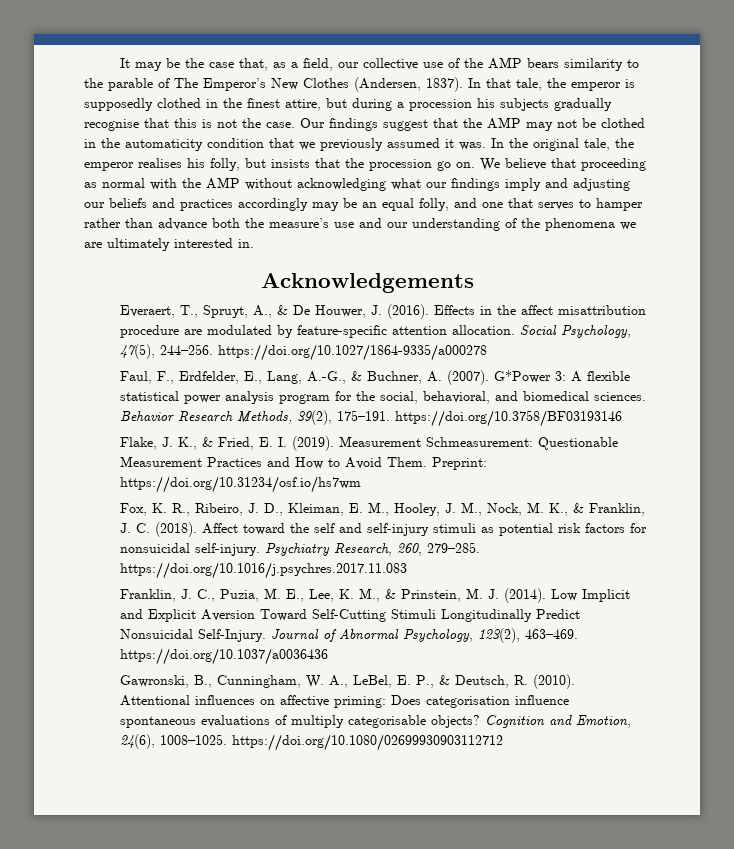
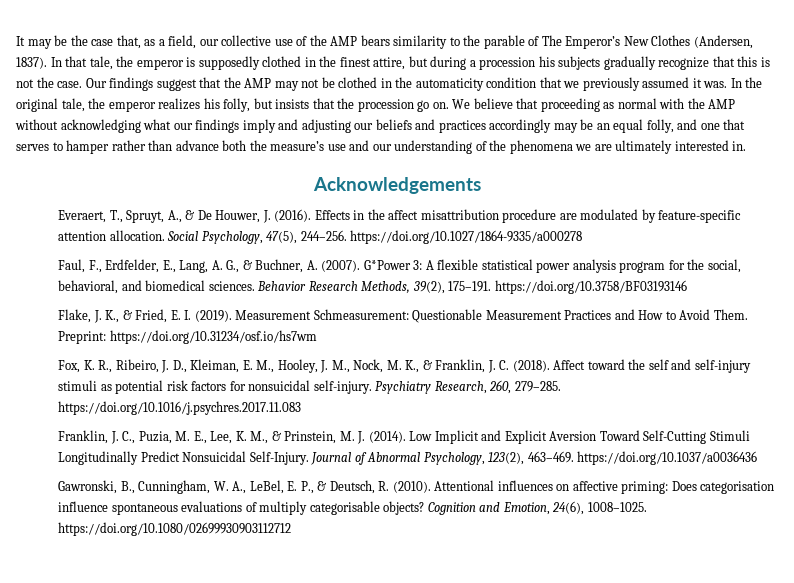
- In that tale, the emperor is supposedly clothed in the finest attire, but during a procession his subjects gradually recognise that this is not the case.
+ In that tale, the emperor is supposedly clothed in the finest attire, but during a procession his subjects gradually recognize that this is not the case.
- In the original tale, the emperor realises his folly, but insists that the procession go on.
+ In the original tale, the emperor realizes his folly, but insists that the procession go on.
- Faul, F., Erdfelder, E., Lang, A.-G., & Buchner, A. (2007).
+ Faul, F., Erdfelder, E., Lang, A. G., & Buchner, A. (2007).

